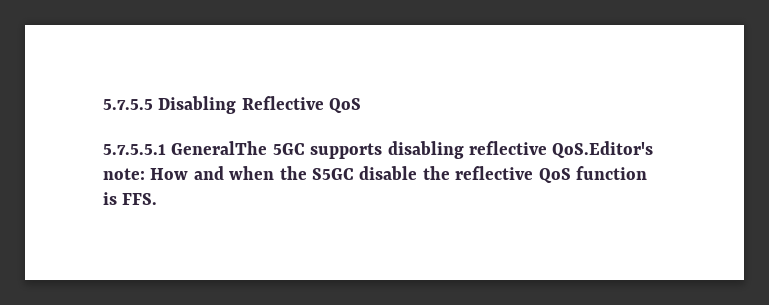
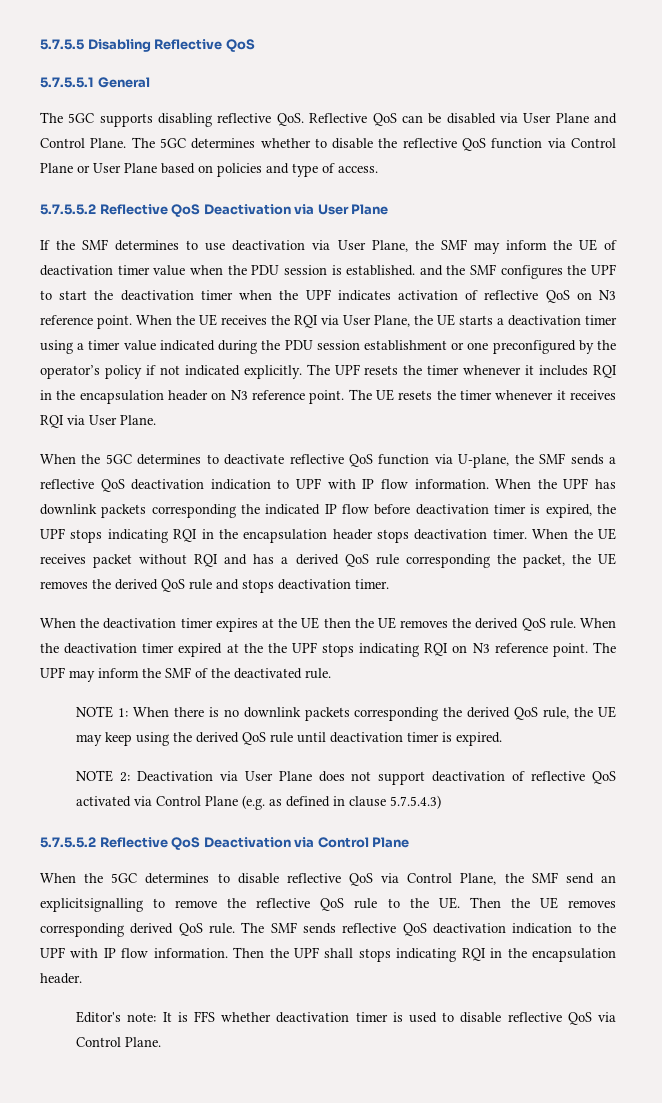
- 5.7.5.5.1 GeneralThe 5GC supports disabling reflective QoS.Editor's note: How and when the S5GC disable the reflective QoS function is FFS.
+ 5.7.5.5.1 General
+ The 5GC supports disabling reflective QoS. Reflective QoS can be disabled via User Plane and Control Plane. The 5GC determines whether to disable the reflective QoS function via Control Plane or User Plane based on policies and type of access.
+ 5.7.5.5.2 Reflective QoS Deactivation via User Plane
+ If the SMF determines to use deactivation via User Plane, the SMF may inform the UE of deactivation timer value when the PDU session is established. and the SMF configures the UPF to start the deactivation timer when the UPF indicates activation of reflective QoS on N3 reference point. When the UE receives the RQI via User Plane, the UE starts a deactivation timer using a timer value indicated during the PDU session establishment or one preconfigured by the operator’s policy if not indicated explicitly. The UPF resets the timer whenever it includes RQI in the encapsulation header on N3 reference point. The UE resets the timer whenever it receives RQI via User Plane.
+ When the 5GC determines to deactivate reflective QoS function via U-plane, the SMF sends a reflective QoS deactivation indication to UPF with IP flow information. When the UPF has downlink packets corresponding the indicated IP flow before deactivation timer is expired, the UPF stops indicating RQI in the encapsulation header stops deactivation timer. When the UE receives packet without RQI and has a derived QoS rule corresponding the packet, the UE removes the derived QoS rule and stops deactivation timer.
+ When the deactivation timer expires at the UE then the UE removes the derived QoS rule. When the deactivation timer expired at the the UPF stops indicating RQI on N3 reference point. The UPF may inform the SMF of the deactivated rule.
+ NOTE 1: When there is no downlink packets corresponding the derived QoS rule, the UE may keep using the derived QoS rule until deactivation timer is expired.
+ NOTE 2: Deactivation via User Plane does not support deactivation of reflective QoS activated via Control Plane (e.g. as defined in clause 5.7.5.4.3)
+ 5.7.5.5.2 Reflective QoS Deactivation via Control Plane
+ When the 5GC determines to disable reflective QoS via Control Plane, the SMF send an explicitsignalling to remove the reflective QoS rule to the UE. Then the UE removes corresponding derived QoS rule. The SMF sends reflective QoS deactivation indication to the UPF with IP flow information. Then the UPF shall stops indicating RQI in the encapsulation header.
+ Editor's note: It is FFS whether deactivation timer is used to disable reflective QoS via Control Plane.

